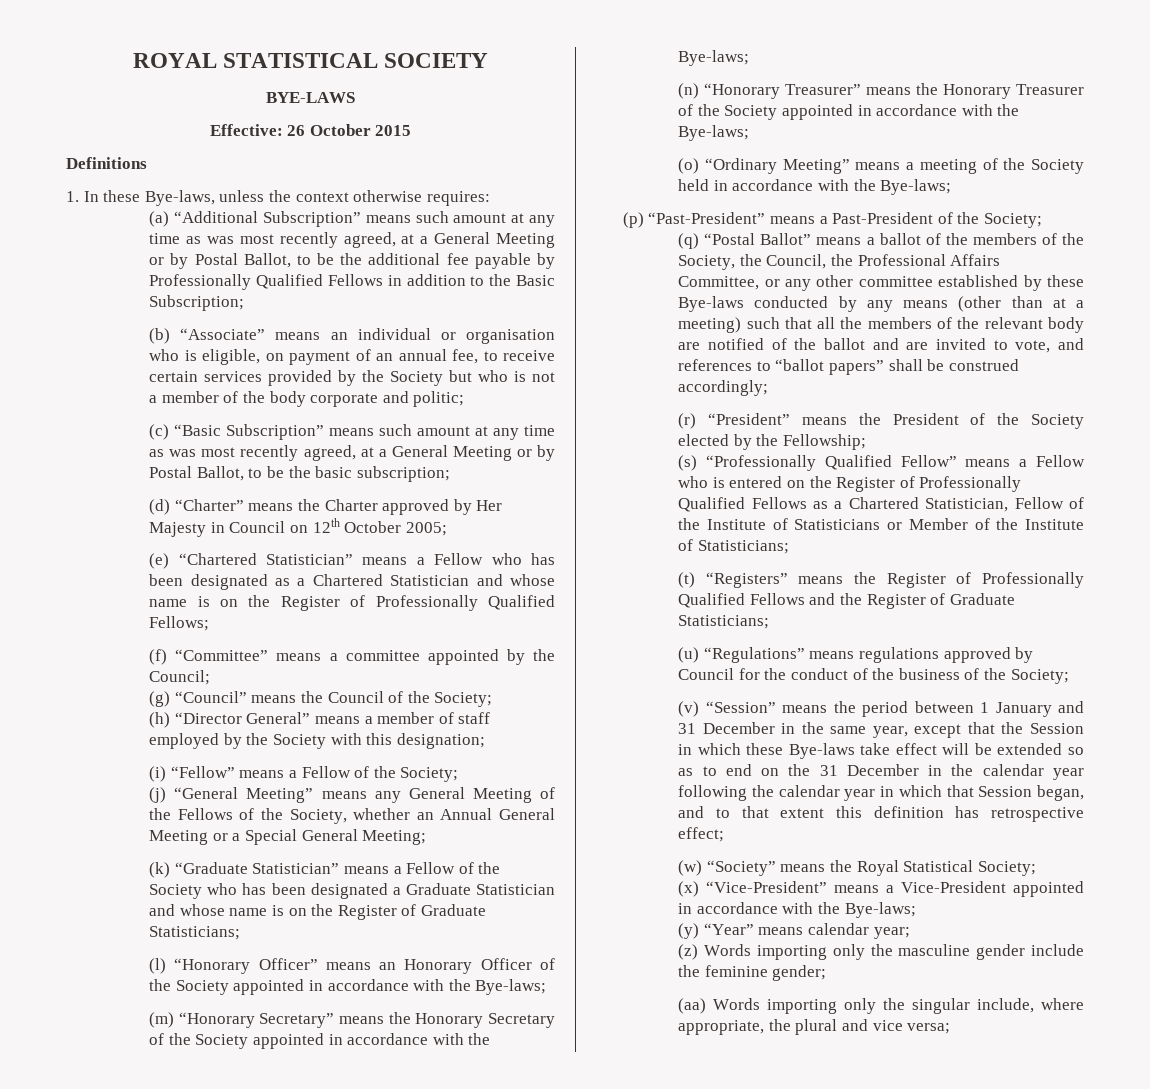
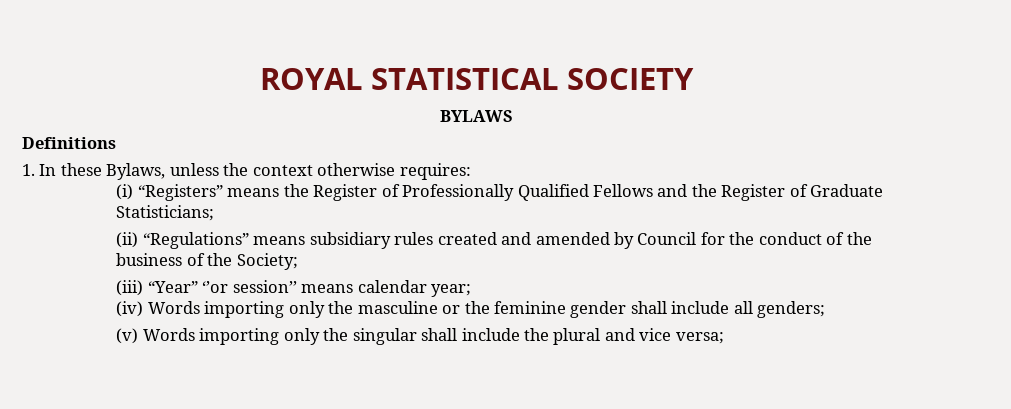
- BYE-LAWS
- Effective: 26 October 2015
+ BYLAWS
- 1. In these Bye-laws, unless the context otherwise requires:
+ 1. In these Bylaws, unless the context otherwise requires:
- (a) “Additional Subscription” means such amount at any time as was most recently agreed, at a General Meeting or by Postal Ballot, to be the additional fee payable by Professionally Qualified Fellows in addition to the Basic Subscription;
- (b) “Associate” means an individual or organisation who is eligible, on payment of an annual fee, to receive certain services provided by the Society but who is not a member of the body corporate and politic;
- (c) “Basic Subscription” means such amount at any time as was most recently agreed, at a General Meeting or by Postal Ballot, to be the basic subscription;
- (d) “Charter” means the Charter approved by Her Majesty in Council on 12th October 2005;
- (e) “Chartered Statistician” means a Fellow who has been designated as a Chartered Statistician and whose name is on the Register of Professionally Qualified Fellows;
- (f) “Committee” means a committee appointed by the Council;
- (g) “Council” means the Council of the Society;
- (h) “Director General” means a member of staff employed by the Society with this designation;
- (i) “Fellow” means a Fellow of the Society;
- (j) “General Meeting” means any General Meeting of the Fellows of the Society, whether an Annual General Meeting or a Special General Meeting;
- (k) “Graduate Statistician” means a Fellow of the Society who has been designated a Graduate Statistician and whose name is on the Register of Graduate Statisticians;
- (l) “Honorary Officer” means an Honorary Officer of the Society appointed in accordance with the Bye-laws;
- (m) “Honorary Secretary” means the Honorary Secretary of the Society appointed in accordance with the Bye-laws;
- (n) “Honorary Treasurer” means the Honorary Treasurer of the Society appointed in accordance with the Bye-laws;
- (o) “Ordinary Meeting” means a meeting of the Society held in accordance with the Bye-laws;
- (p) “Past-President” means a Past-President of the Society;
- (q) “Postal Ballot” means a ballot of the members of the Society, the Council, the Professional Affairs Committee, or any other committee established by these Bye-laws conducted by any means (other than at a meeting) such that all the members of the relevant body are notified of the ballot and are invited to vote, and references to “ballot papers” shall be construed accordingly;
- (r) “President” means the President of the Society elected by the Fellowship;
- (s) “Professionally Qualified Fellow” means a Fellow who is entered on the Register of Professionally Qualified Fellows as a Chartered Statistician, Fellow of the Institute of Statisticians or Member of the Institute of Statisticians;
- (t) “Registers” means the Register of Professionally Qualified Fellows and the Register of Graduate Statisticians;
+ (i) “Registers” means the Register of Professionally Qualified Fellows and the Register of Graduate Statisticians;
- (u) “Regulations” means regulations approved by Council for the conduct of the business of the Society;
+ (ii) “Regulations” means subsidiary rules created and amended by Council for the conduct of the business of the Society;
- (v) “Session” means the period between 1 January and 31 December in the same year, except that the Session in which these Bye-laws take effect will be extended so as to end on the 31 December in the calendar year following the calendar year in which that Session began, and to that extent this definition has retrospective effect;
- (w) “Society” means the Royal Statistical Society;
- (x) “Vice-President” means a Vice-President appointed in accordance with the Bye-laws;
- (y) “Year” means calendar year;
+ (iii) “Year” ‘’or session’’ means calendar year;
- (z) Words importing only the masculine gender include the feminine gender;
- (aa) Words importing only the singular include, where appropriate, the plural and vice versa;
+ (iv) Words importing only the masculine or the feminine gender shall include all genders;
+ (v) Words importing only the singular shall include the plural and vice versa;

